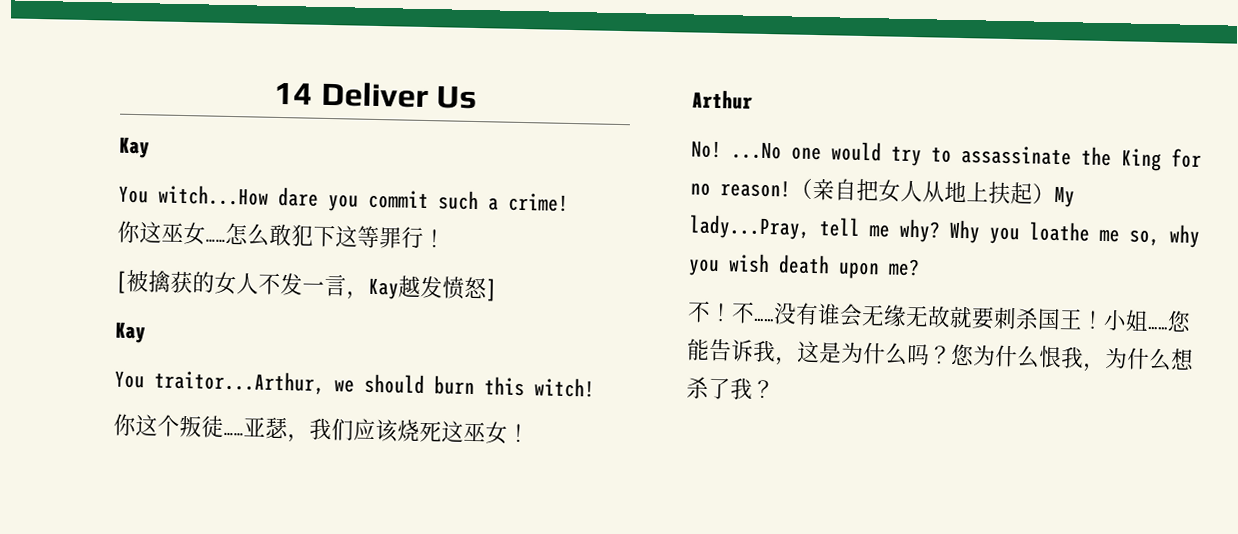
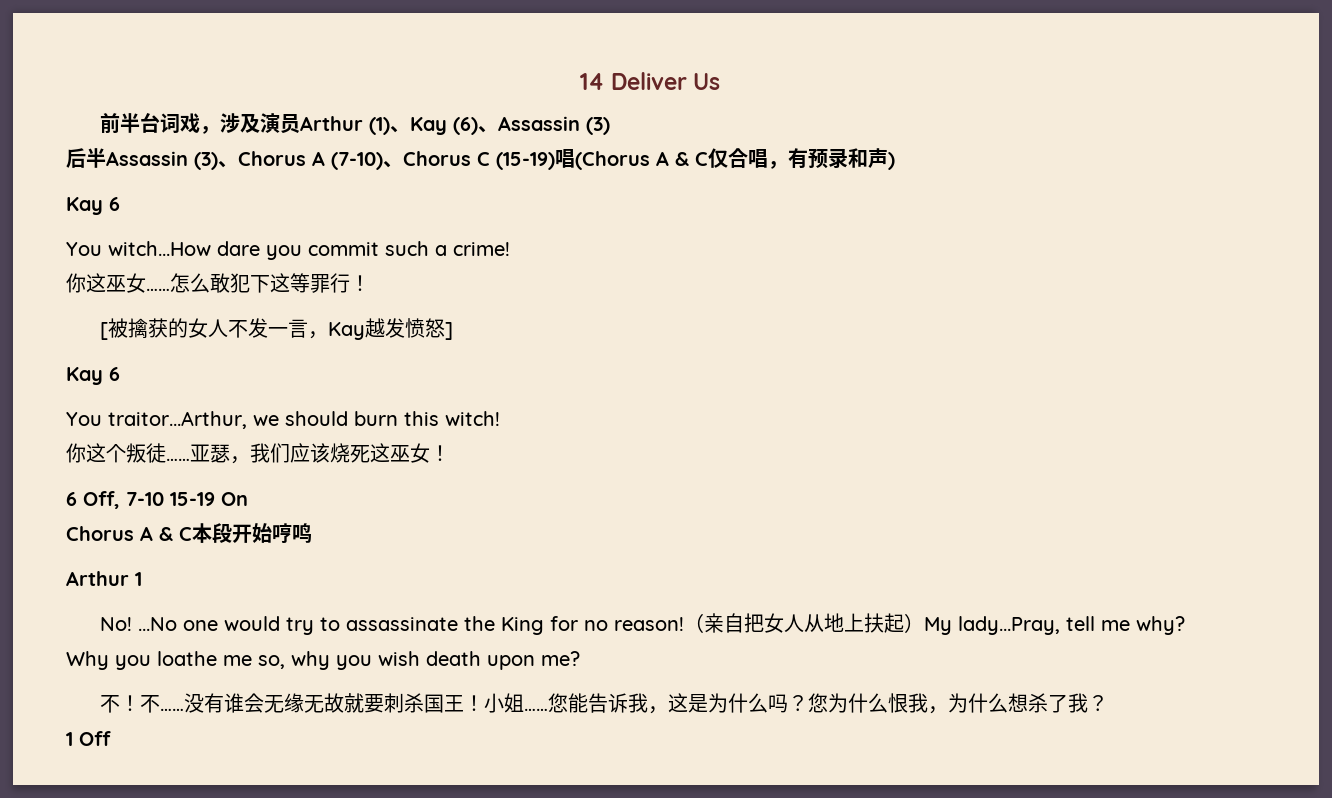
  14 Deliver Us
- Kay
+ 前半台词戏，涉及演员Arthur (1)、Kay (6)、Assassin (3)
+ 后半Assassin (3)、Chorus A (7-10)、Chorus C (15-19)唱(Chorus A & C仅合唱，有预录和声)
+ Kay 6
  [被擒获的女人不发一言，Kay越发愤怒]
- Kay
+ Kay 6
- Arthur
+ 6 Off, 7-10 15-19 On
+ Chorus A & C本段开始哼鸣
+ Arthur 1
+ 1 Off

